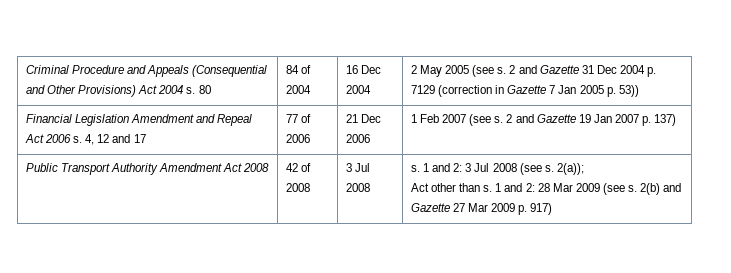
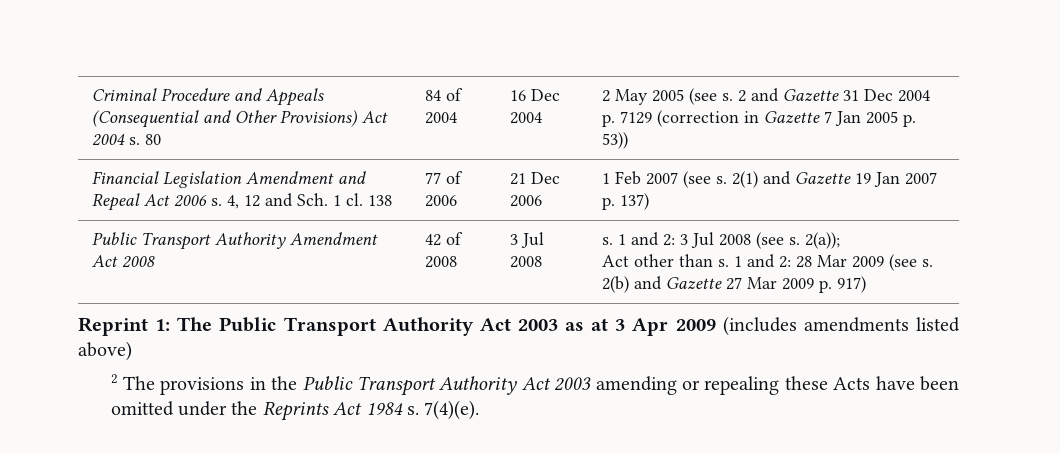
- Financial Legislation Amendment and Repeal Act 2006 s. 4, 12 and 17 | 77 of 2006 | 21 Dec 2006 | 1 Feb 2007 (see s. 2 and Gazette 19 Jan 2007 p. 137)
+ Financial Legislation Amendment and Repeal Act 2006 s. 4, 12 and Sch. 1 cl. 138 | 77 of 2006 | 21 Dec 2006 | 1 Feb 2007 (see s. 2(1) and Gazette 19 Jan 2007 p. 137)
+ Reprint 1: The Public Transport Authority Act 2003 as at 3 Apr 2009 (includes amendments listed above)
+ 2 The provisions in the Public Transport Authority Act 2003 amending or repealing these Acts have been omitted under the Reprints Act 1984 s. 7(4)(e).

